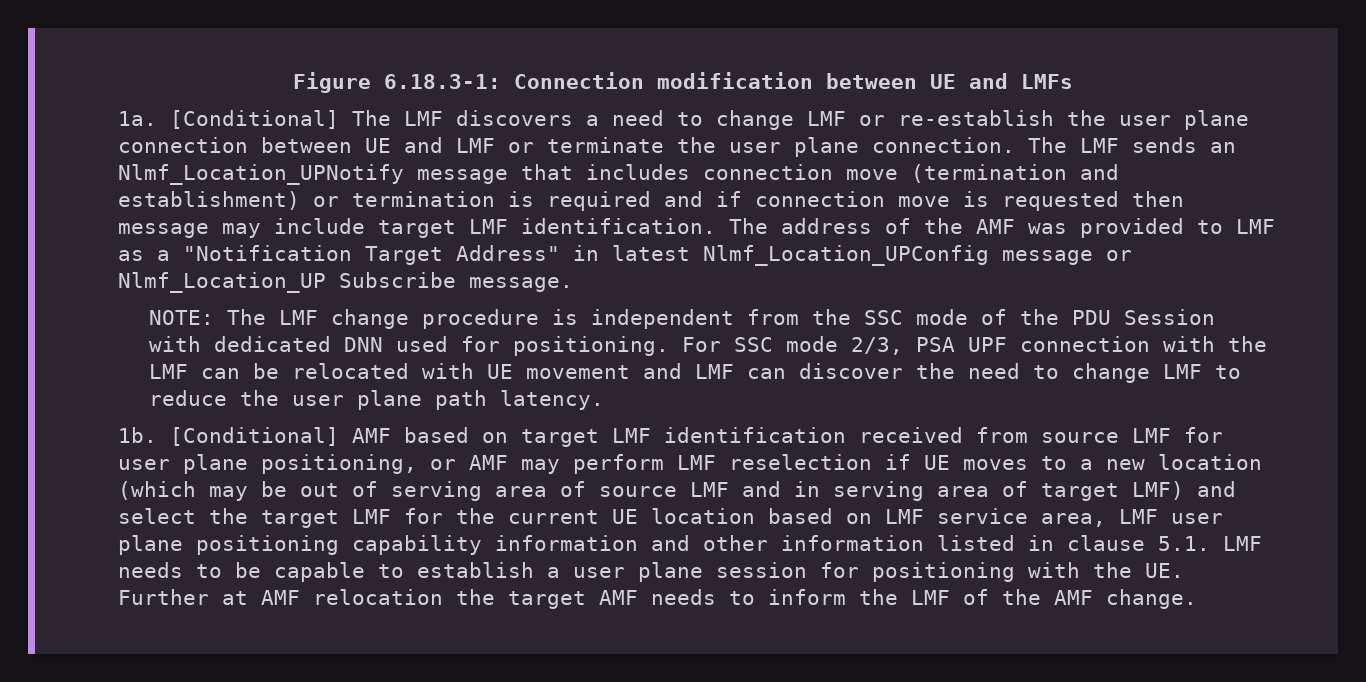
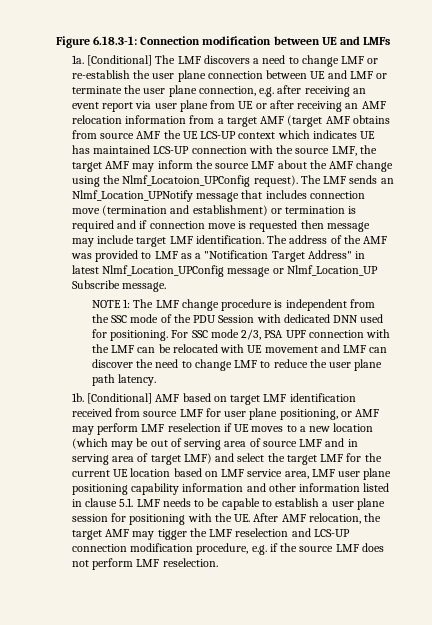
- [Conditional] The LMF discovers a need to change LMF or re-establish the user plane connection between UE and LMF or terminate the user plane connection.
+ [Conditional] The LMF discovers a need to change LMF or re-establish the user plane connection between UE and LMF or terminate the user plane connection, e.g. after receiving an event report via user plane from UE or after receiving an AMF relocation information from a target AMF (target AMF obtains from source AMF the UE LCS-UP context which indicates UE has maintained LCS-UP connection with the source LMF, the target AMF may inform the source LMF about the AMF change using the Nlmf_Locatoion_UPConfig request).
- NOTE: The LMF change procedure is independent from the SSC mode of the PDU Session with dedicated DNN used for positioning.
+ NOTE 1: The LMF change procedure is independent from the SSC mode of the PDU Session with dedicated DNN used for positioning.
- [Conditional] AMF based on target LMF identification received from source LMF for user plane positioning, or AMF may perform LMF reselection if UE moves to a new location (which may be out of serving area of source LMF and in serving area of target LMF) and select the target LMF for the current UE location based on LMF service area, LMF user plane positioning capability information and other information listed in clause 5.1. LMF needs to be capable to establish a user plane session for positioning with the UE. Further at AMF relocation the target AMF needs to inform the LMF of the AMF change.
+ [Conditional] AMF based on target LMF identification received from source LMF for user plane positioning, or AMF may perform LMF reselection if UE moves to a new location (which may be out of serving area of source LMF and in serving area of target LMF) and select the target LMF for the current UE location based on LMF service area, LMF user plane positioning capability information and other information listed in clause 5.1. LMF needs to be capable to establish a user plane session for positioning with the UE. After AMF relocation, the target AMF may tigger the LMF reselection and LCS-UP connection modification procedure, e.g. if the source LMF does not perform LMF reselection.

